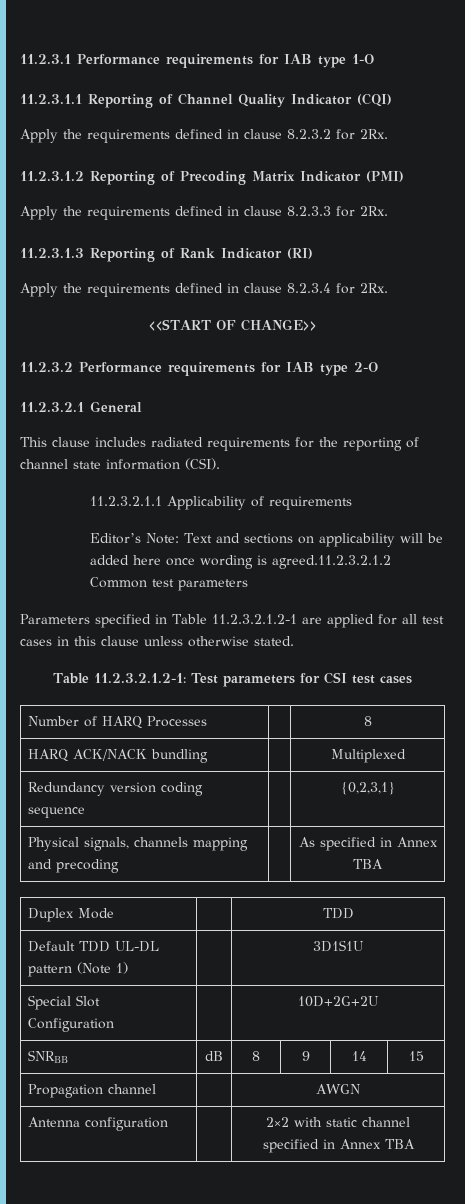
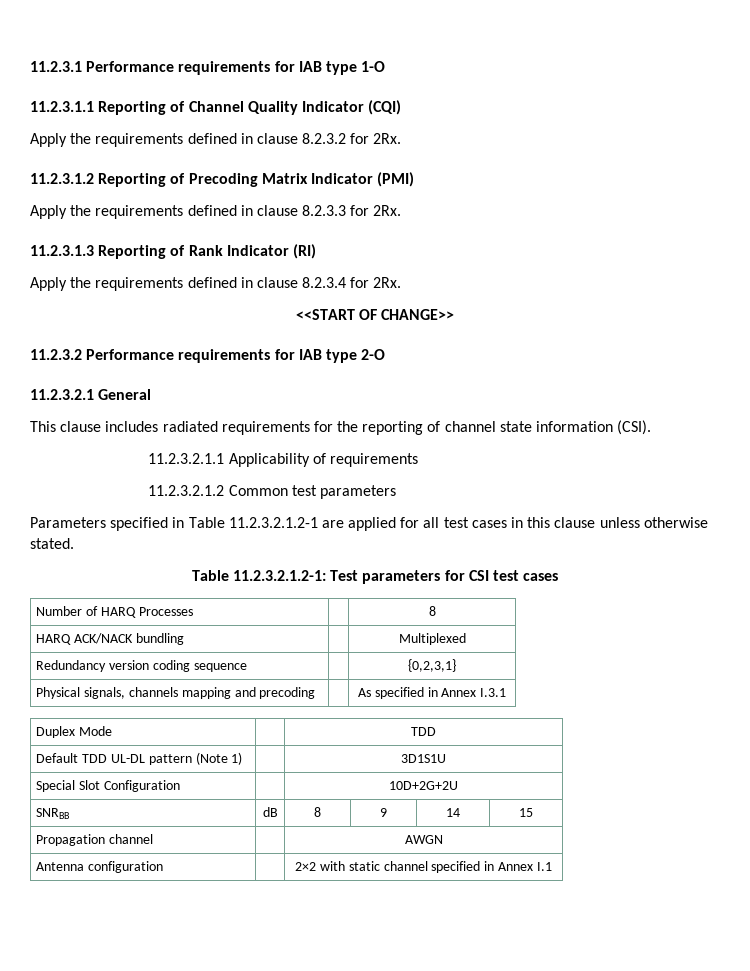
- Editor’s Note: Text and sections on applicability will be added here once wording is agreed.11.2.3.2.1.2 Common test parameters
+ 11.2.3.2.1.2 Common test parameters
- Physical signals, channels mapping and precoding | | As specified in Annex TBA
+ Physical signals, channels mapping and precoding | | As specified in Annex I.3.1
- Antenna configuration | | 2×2 with static channel specified in Annex TBA
+ Antenna configuration | | 2×2 with static channel specified in Annex I.1

